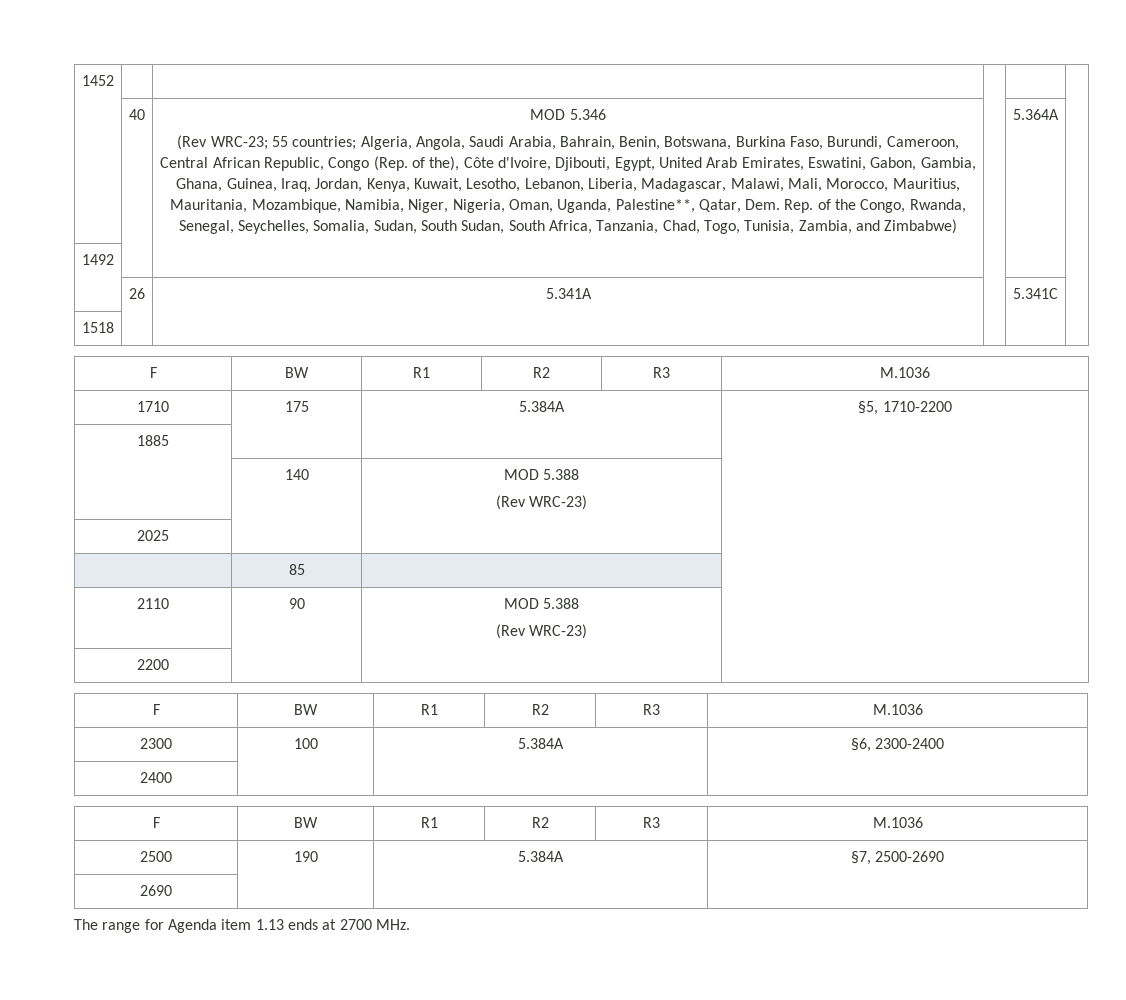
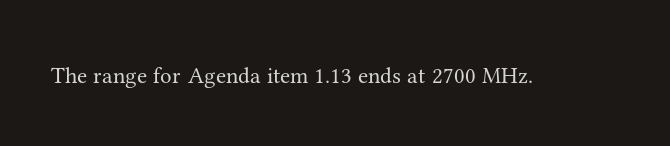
- 1452 | | | | |
- | 40 | MOD 5.346
- (Rev WRC-23; 55 countries; Algeria, Angola, Saudi Arabia, Bahrain, Benin, Botswana, Burkina Faso, Burundi, Cameroon, Central African Republic, Congo (Rep. of the), Côte d'Ivoire, Djibouti, Egypt, United Arab Emirates, Eswatini, Gabon, Gambia, Ghana, Guinea, Iraq, Jordan, Kenya, Kuwait, Lesotho, Lebanon, Liberia, Madagascar, Malawi, Mali, Morocco, Mauritius, Mauritania, Mozambique, Namibia, Niger, Nigeria, Oman, Uganda, Palestine**, Qatar, Dem. Rep. of the Congo, Rwanda, Senegal, Seychelles, Somalia, Sudan, South Sudan, South Africa, Tanzania, Chad, Togo, Tunisia, Zambia, and Zimbabwe) | | 5.364A |
- 1492 | | | | |
- | 26 | 5.341A | | 5.341C |
- 1518 | | | | |
- F | BW | R1 | R2 | R3 | M.1036
- 1710 | 175 | 5.384A | §5, 1710-2200
- 1885 | | |
- | 140 | MOD 5.388
- (Rev WRC-23) |
- 2025 | | |
- | 85 | |
- 2110 | 90 | MOD 5.388
- (Rev WRC-23) |
- 2200 | | |
- F | BW | R1 | R2 | R3 | M.1036
- 2300 | 100 | 5.384A | §6, 2300-2400
- 2400 | | |
- F | BW | R1 | R2 | R3 | M.1036
- 2500 | 190 | 5.384A | §7, 2500-2690
- 2690 | | |

